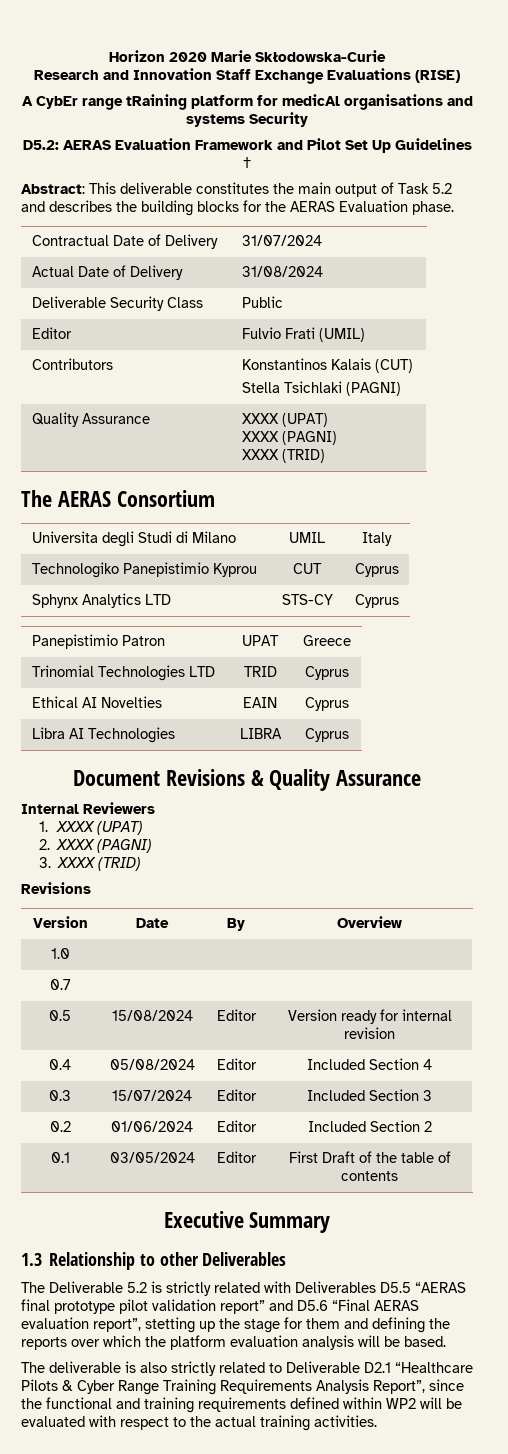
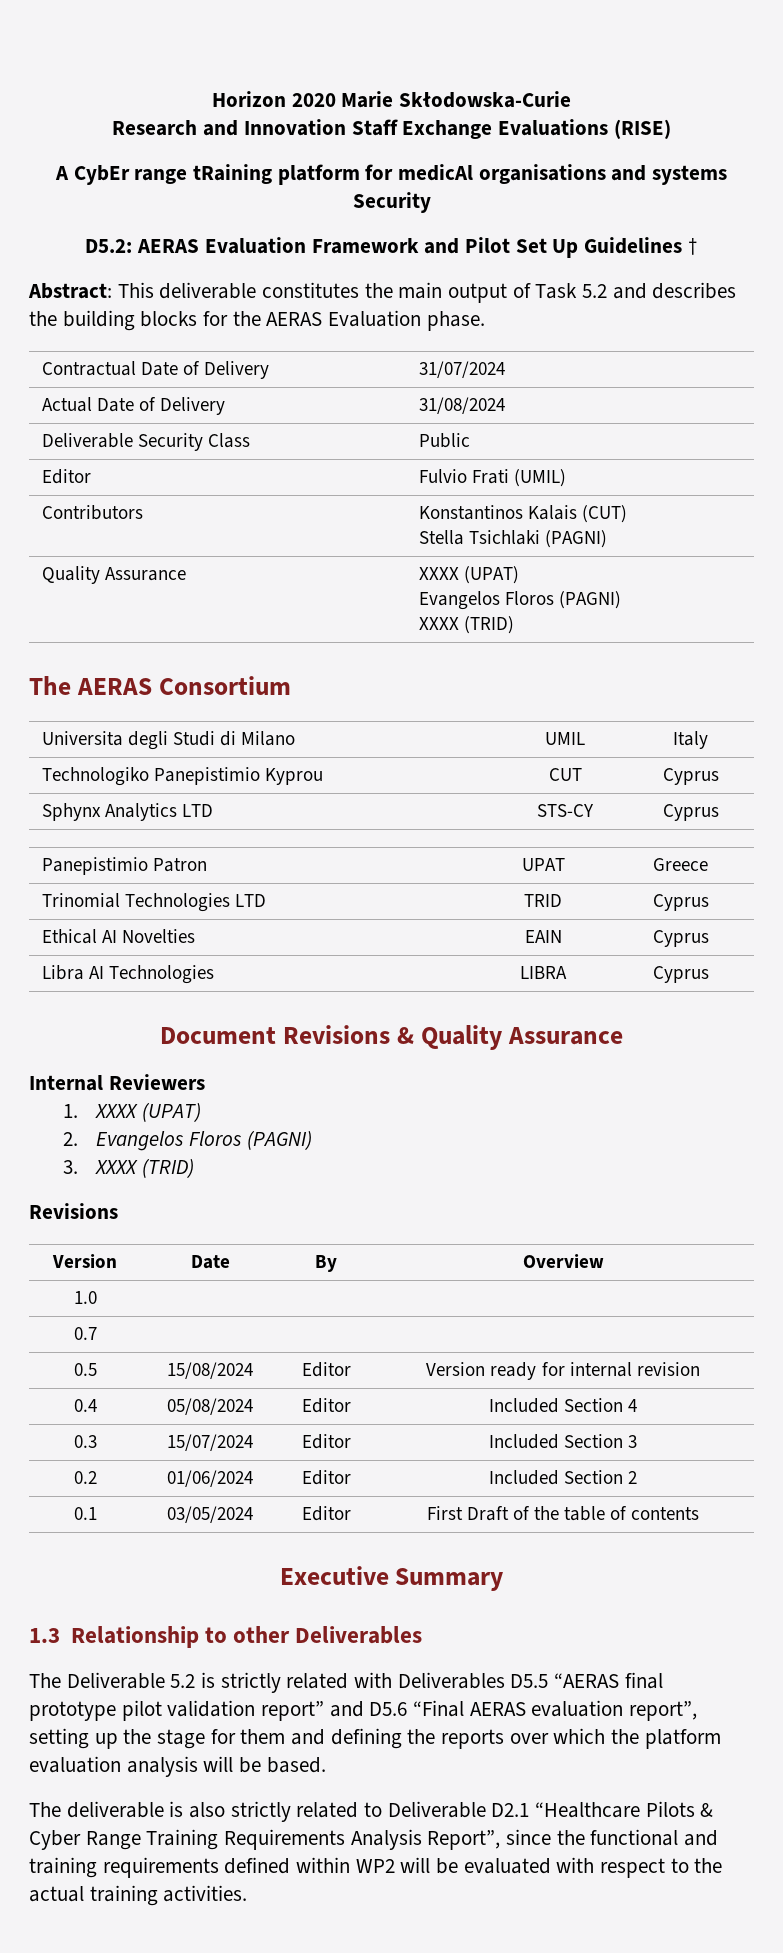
  Quality Assurance | XXXX (UPAT)
- XXXX (PAGNI)
+ Evangelos Floros (PAGNI)
- 2. XXXX (PAGNI)
+ 2. Evangelos Floros (PAGNI)
- The Deliverable 5.2 is strictly related with Deliverables D5.5 “AERAS final prototype pilot validation report” and D5.6 “Final AERAS evaluation report”, stetting up the stage for them and defining the reports over which the platform evaluation analysis will be based.
+ The Deliverable 5.2 is strictly related with Deliverables D5.5 “AERAS final prototype pilot validation report” and D5.6 “Final AERAS evaluation report”, setting up the stage for them and defining the reports over which the platform evaluation analysis will be based.

